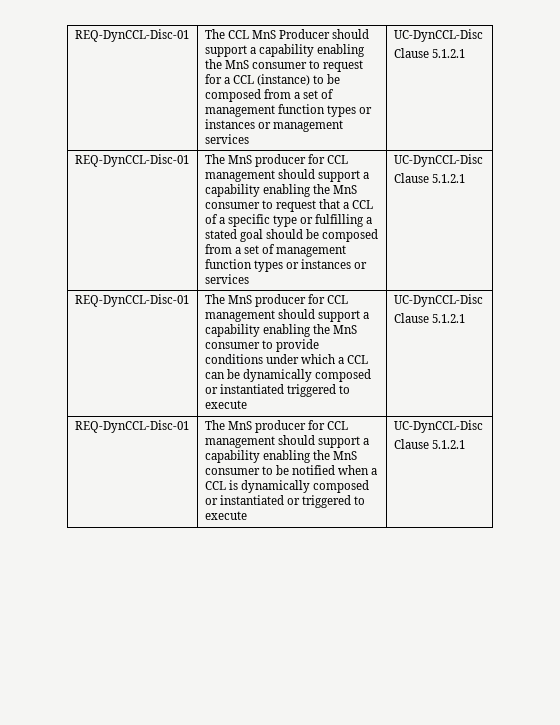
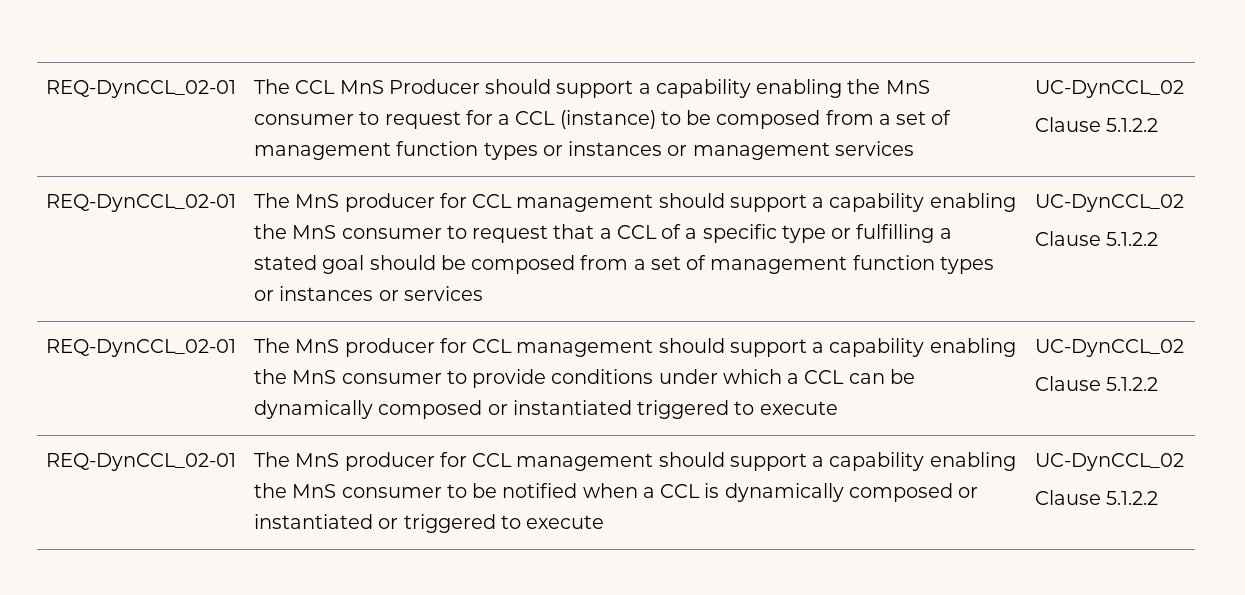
- REQ-DynCCL-Disc-01 | The CCL MnS Producer should support a capability enabling the MnS consumer to request for a CCL (instance) to be composed from a set of management function types or instances or management services | UC-DynCCL-Disc
- Clause 5.1.2.1
- REQ-DynCCL-Disc-01
+ REQ-DynCCL_02-01 | The CCL MnS Producer should support a capability enabling the MnS consumer to request for a CCL (instance) to be composed from a set of management function types or instances or management services | UC-DynCCL_02
+ Clause 5.1.2.2
+ REQ-DynCCL_02-01
- The MnS producer for CCL management should support a capability enabling the MnS consumer to request that a CCL of a specific type or fulfilling a stated goal should be composed from a set of management function types or instances or services | UC-DynCCL-Disc
- Clause 5.1.2.1
- REQ-DynCCL-Disc-01 | The MnS producer for CCL management should support a capability enabling the MnS consumer to provide conditions under which a CCL can be dynamically composed or instantiated triggered to execute | UC-DynCCL-Disc
- Clause 5.1.2.1
- REQ-DynCCL-Disc-01 | The MnS producer for CCL management should support a capability enabling the MnS consumer to be notified when a CCL is dynamically composed or instantiated or triggered to execute | UC-DynCCL-Disc
- Clause 5.1.2.1
+ The MnS producer for CCL management should support a capability enabling the MnS consumer to request that a CCL of a specific type or fulfilling a stated goal should be composed from a set of management function types or instances or services | UC-DynCCL_02
+ Clause 5.1.2.2
+ REQ-DynCCL_02-01 | The MnS producer for CCL management should support a capability enabling the MnS consumer to provide conditions under which a CCL can be dynamically composed or instantiated triggered to execute | UC-DynCCL_02
+ Clause 5.1.2.2
+ REQ-DynCCL_02-01 | The MnS producer for CCL management should support a capability enabling the MnS consumer to be notified when a CCL is dynamically composed or instantiated or triggered to execute | UC-DynCCL_02
+ Clause 5.1.2.2

